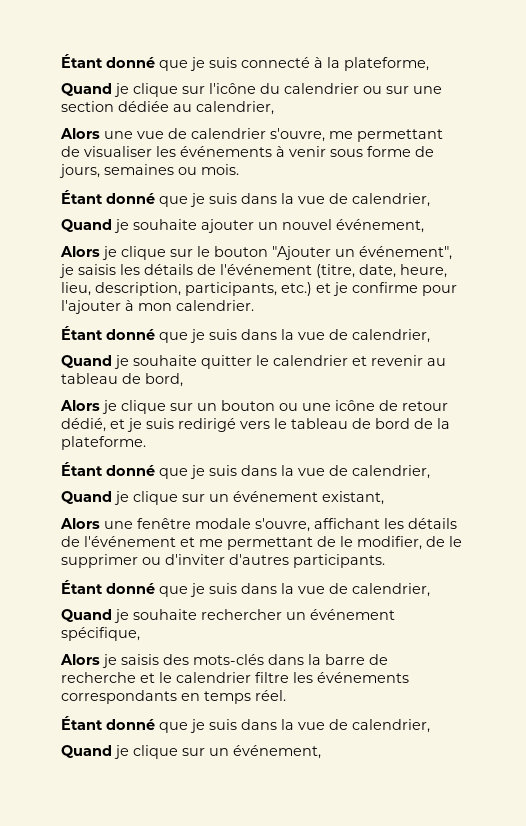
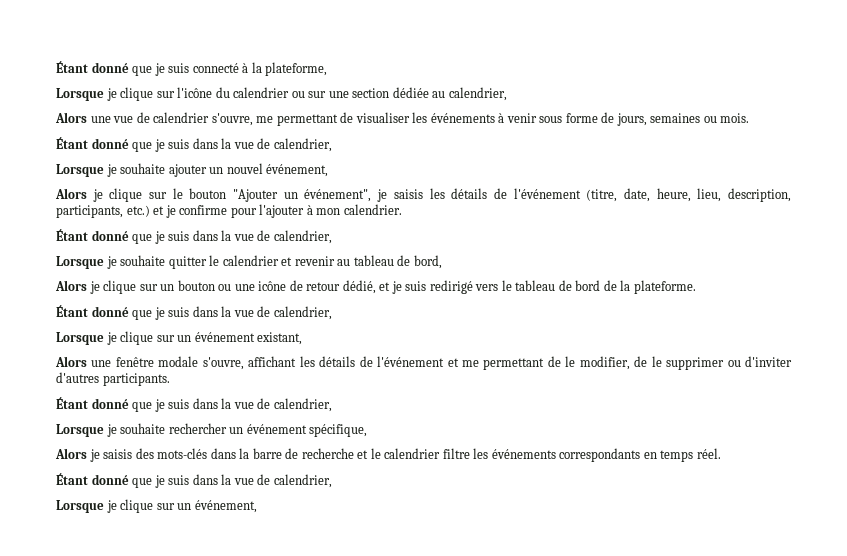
- Quand je clique sur l'icône du calendrier ou sur une section dédiée au calendrier,
+ Lorsque je clique sur l'icône du calendrier ou sur une section dédiée au calendrier,
- Quand je souhaite ajouter un nouvel événement,
+ Lorsque je souhaite ajouter un nouvel événement,
- Quand je souhaite quitter le calendrier et revenir au tableau de bord,
+ Lorsque je souhaite quitter le calendrier et revenir au tableau de bord,
- Quand je clique sur un événement existant,
+ Lorsque je clique sur un événement existant,
- Quand je souhaite rechercher un événement spécifique,
+ Lorsque je souhaite rechercher un événement spécifique,
- Quand je clique sur un événement,
+ Lorsque je clique sur un événement,

